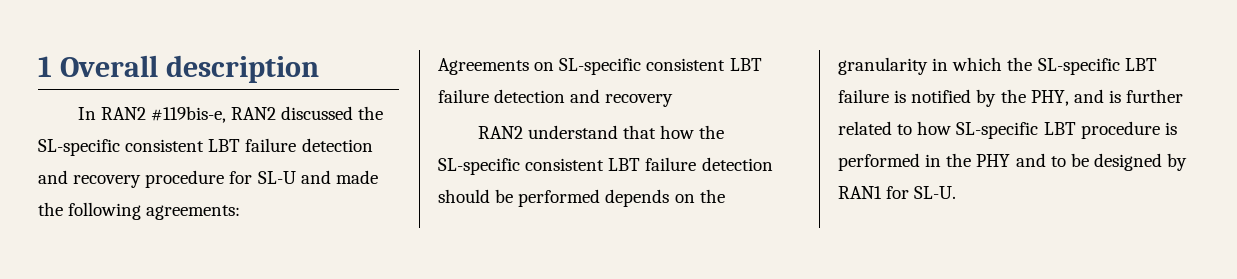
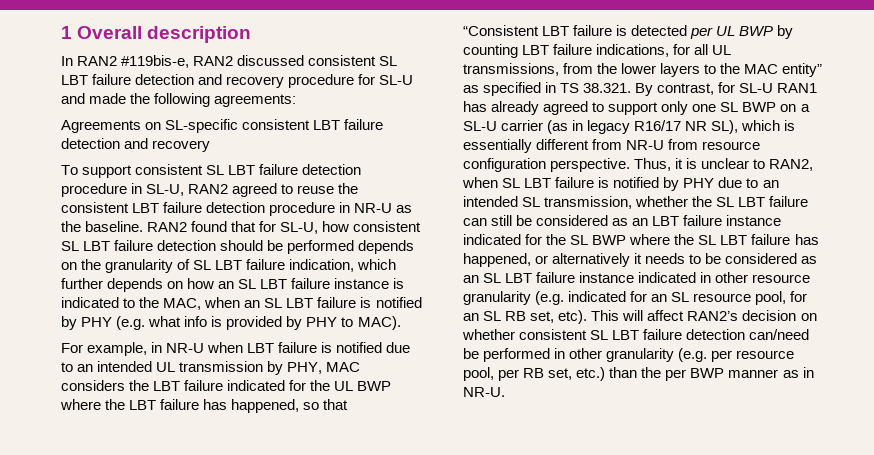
- In RAN2 #119bis-e, RAN2 discussed the SL-specific consistent LBT failure detection and recovery procedure for SL-U and made the following agreements:
+ In RAN2 #119bis-e, RAN2 discussed consistent SL LBT failure detection and recovery procedure for SL-U and made the following agreements:
- RAN2 understand that how the SL-specific consistent LBT failure detection should be performed depends on the granularity in which the SL-specific LBT failure is notified by the PHY, and is further related to how SL-specific LBT procedure is performed in the PHY and to be designed by RAN1 for SL-U.
+ To support consistent SL LBT failure detection procedure in SL-U, RAN2 agreed to reuse the consistent LBT failure detection procedure in NR-U as the baseline. RAN2 found that for SL-U, how consistent SL LBT failure detection should be performed depends on the granularity of SL LBT failure indication, which further depends on how an SL LBT failure instance is indicated to the MAC, when an SL LBT failure is notified by PHY (e.g. what info is provided by PHY to MAC).
+ For example, in NR-U when LBT failure is notified due to an intended UL transmission by PHY, MAC considers the LBT failure indicated for the UL BWP where the LBT failure has happened, so that “Consistent LBT failure is detected per UL BWP by counting LBT failure indications, for all UL transmissions, from the lower layers to the MAC entity” as specified in TS 38.321. By contrast, for SL-U RAN1 has already agreed to support only one SL BWP on a SL-U carrier (as in legacy R16/17 NR SL), which is essentially different from NR-U from resource configuration perspective. Thus, it is unclear to RAN2, when SL LBT failure is notified by PHY due to an intended SL transmission, whether the SL LBT failure can still be considered as an LBT failure instance indicated for the SL BWP where the SL LBT failure has happened, or alternatively it needs to be considered as an SL LBT failure instance indicated in other resource granularity (e.g. indicated for an SL resource pool, for an SL RB set, etc). This will affect RAN2’s decision on whether consistent SL LBT failure detection can/need be performed in other granularity (e.g. per resource pool, per RB set, etc.) than the per BWP manner as in NR-U.

